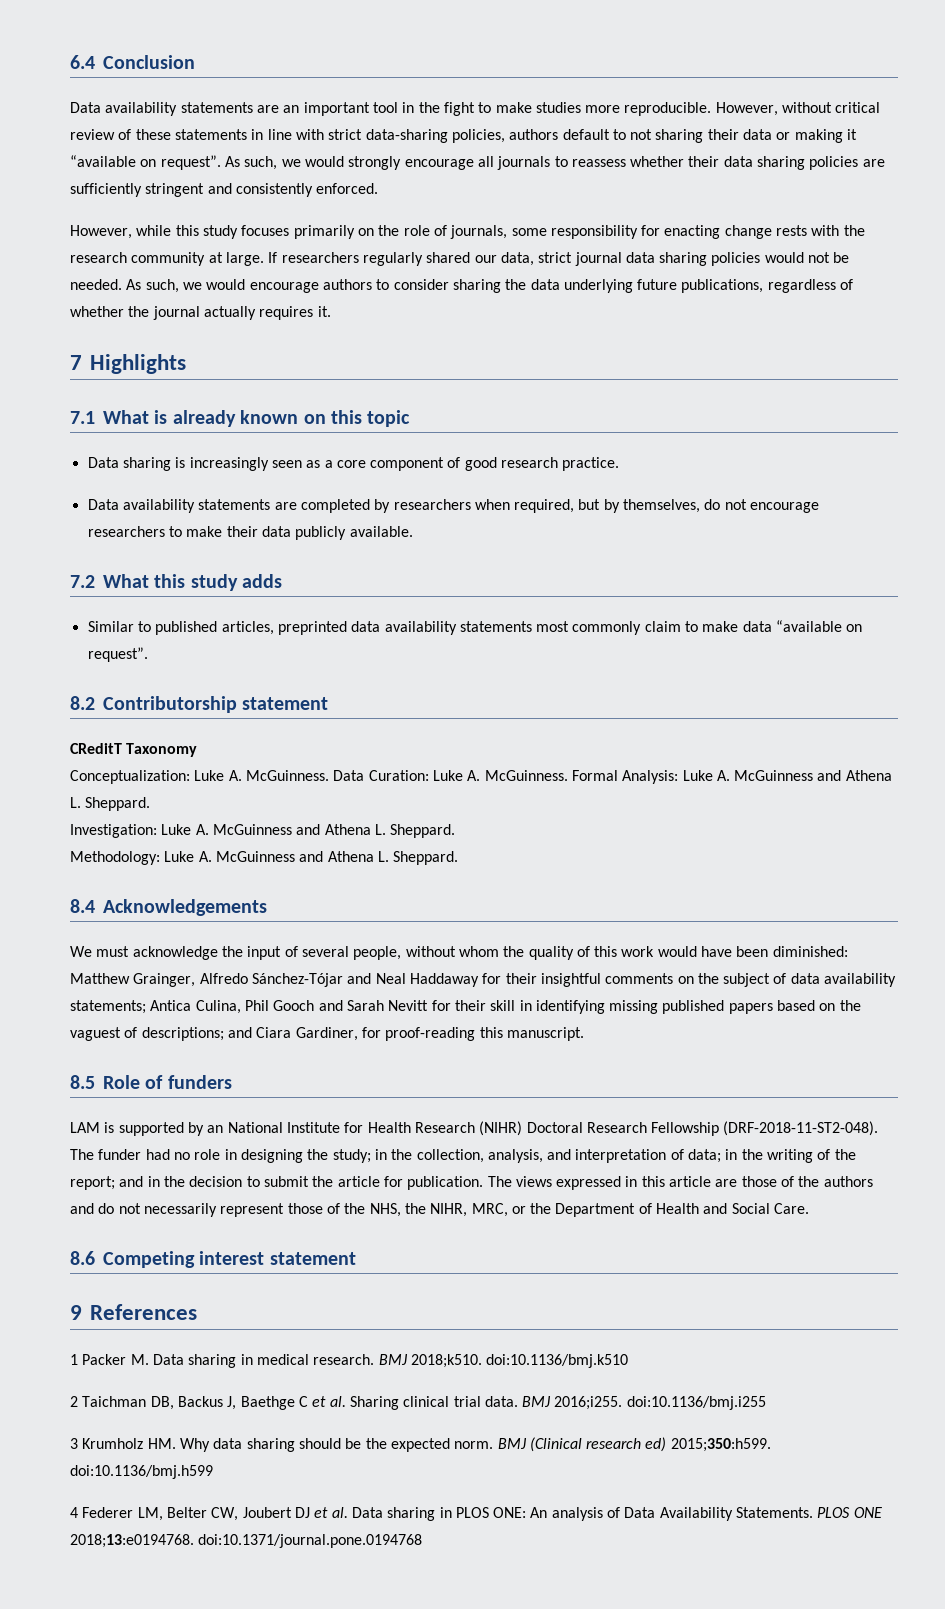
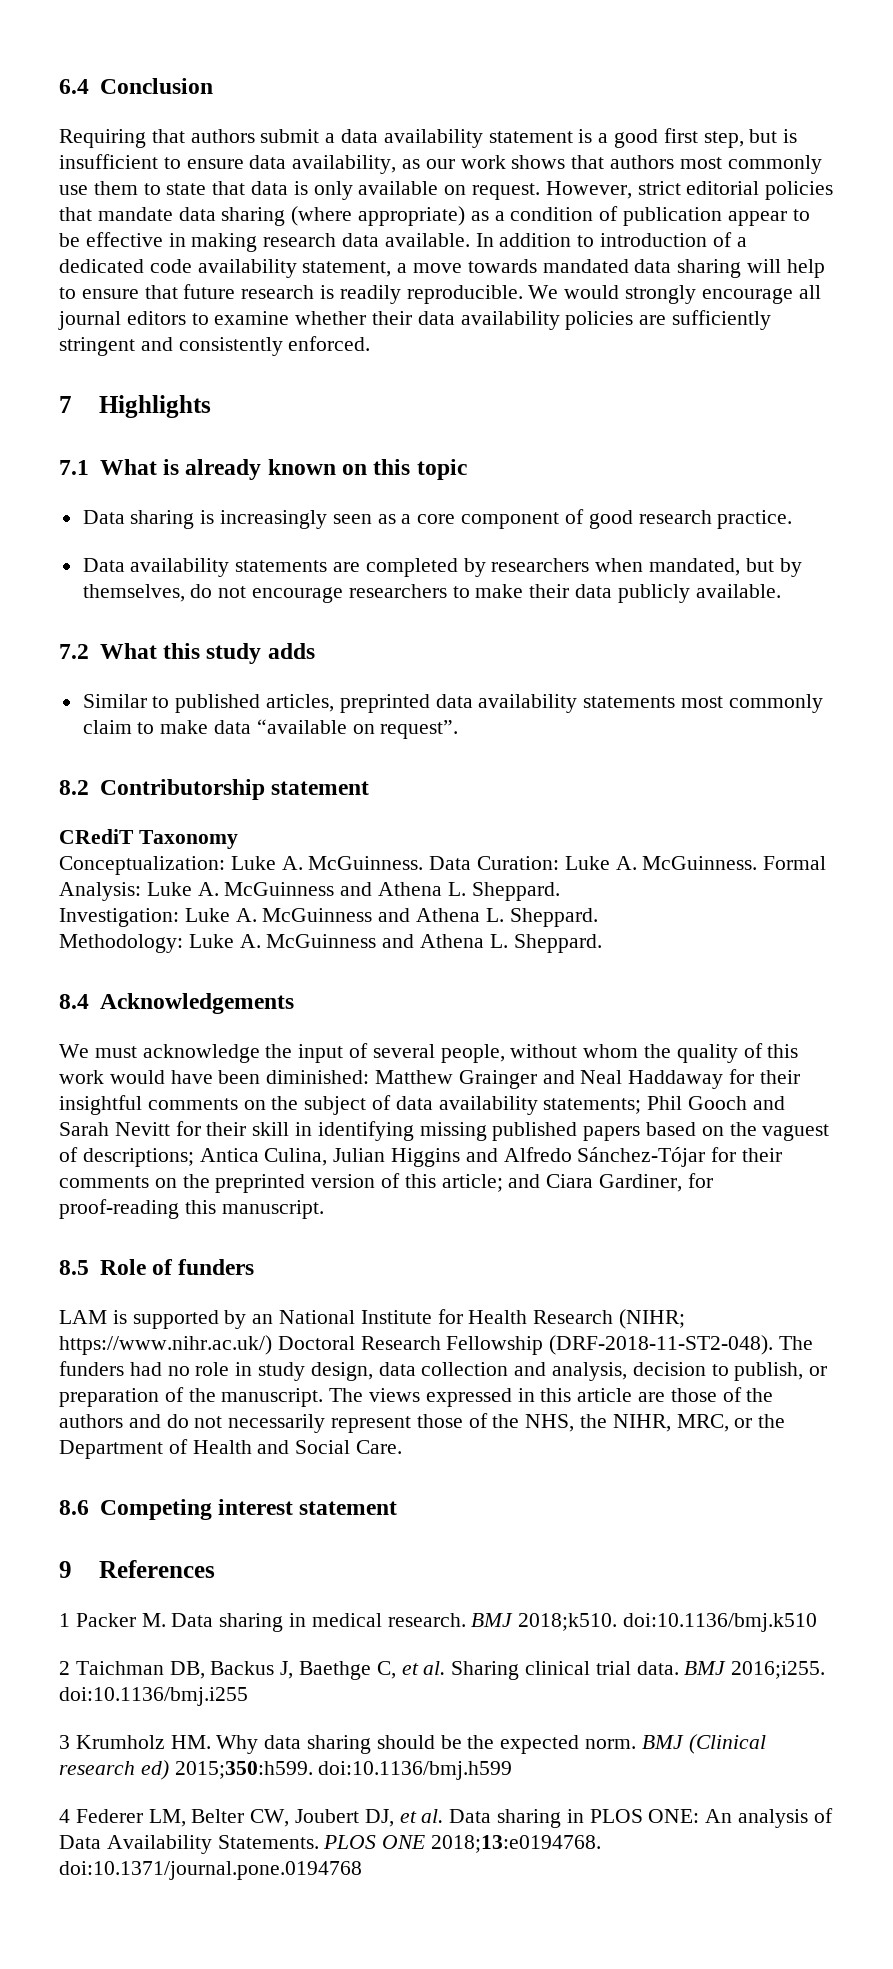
- Data availability statements are an important tool in the fight to make studies more reproducible. However, without critical review of these statements in line with strict data-sharing policies, authors default to not sharing their data or making it “available on request”. As such, we would strongly encourage all journals to reassess whether their data sharing policies are sufficiently stringent and consistently enforced.
+ Requiring that authors submit a data availability statement is a good first step, but is insufficient to ensure data availability, as our work shows that authors most commonly use them to state that data is only available on request. However, strict editorial policies that mandate data sharing (where appropriate) as a condition of publication appear to be effective in making research data available. In addition to introduction of a dedicated code availability statement, a move towards mandated data sharing will help to ensure that future research is readily reproducible. We would strongly encourage all journal editors to examine whether their data availability policies are sufficiently stringent and consistently enforced.
- However, while this study focuses primarily on the role of journals, some responsibility for enacting change rests with the research community at large. If researchers regularly shared our data, strict journal data sharing policies would not be needed. As such, we would encourage authors to consider sharing the data underlying future publications, regardless of whether the journal actually requires it.
- Data availability statements are completed by researchers when required, but by themselves, do not encourage researchers to make their data publicly available.
+ Data availability statements are completed by researchers when mandated, but by themselves, do not encourage researchers to make their data publicly available.
- CReditT Taxonomy
+ CRediT Taxonomy
- We must acknowledge the input of several people, without whom the quality of this work would have been diminished: Matthew Grainger, Alfredo Sánchez-Tójar and Neal Haddaway for their insightful comments on the subject of data availability statements; Antica Culina, Phil Gooch and Sarah Nevitt for their skill in identifying missing published papers based on the vaguest of descriptions; and Ciara Gardiner, for proof-reading this manuscript.
+ We must acknowledge the input of several people, without whom the quality of this work would have been diminished: Matthew Grainger and Neal Haddaway for their insightful comments on the subject of data availability statements; Phil Gooch and Sarah Nevitt for their skill in identifying missing published papers based on the vaguest of descriptions; Antica Culina, Julian Higgins and Alfredo Sánchez-Tójar for their comments on the preprinted version of this article; and Ciara Gardiner, for proof-reading this manuscript.
- LAM is supported by an National Institute for Health Research (NIHR) Doctoral Research Fellowship (DRF-2018-11-ST2-048).
+ LAM is supported by an National Institute for Health Research (NIHR; https://www.nihr.ac.uk/) Doctoral Research Fellowship (DRF-2018-11-ST2-048).
- The funder had no role in designing the study; in the collection, analysis, and interpretation of data; in the writing of the report; and in the decision to submit the article for publication.
+ The funders had no role in study design, data collection and analysis, decision to publish, or preparation of the manuscript.
- 2 Taichman DB, Backus J, Baethge C et al. Sharing clinical trial data.
+ 2 Taichman DB, Backus J, Baethge C, et al. Sharing clinical trial data.
- 4 Federer LM, Belter CW, Joubert DJ et al. Data sharing in PLOS ONE: An analysis of Data Availability Statements.
+ 4 Federer LM, Belter CW, Joubert DJ, et al. Data sharing in PLOS ONE: An analysis of Data Availability Statements.

